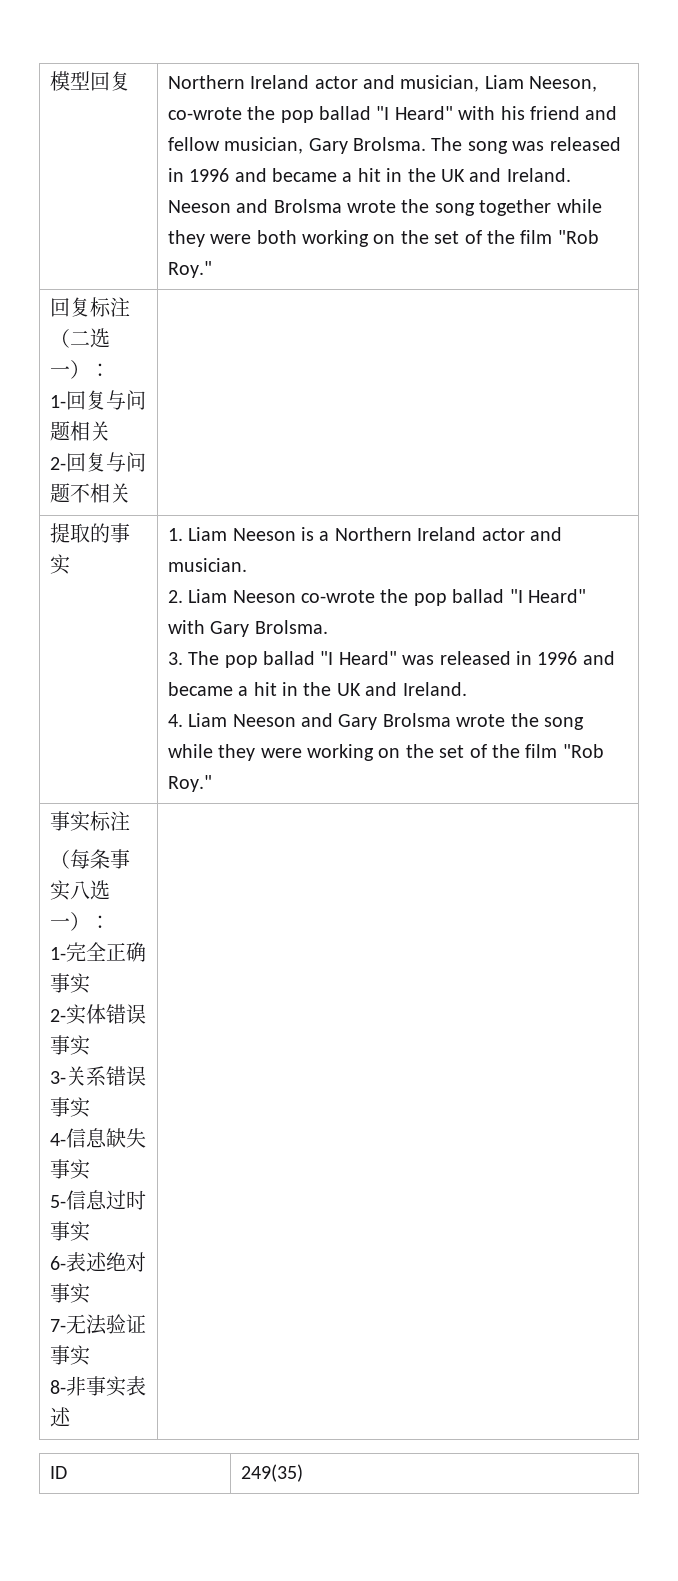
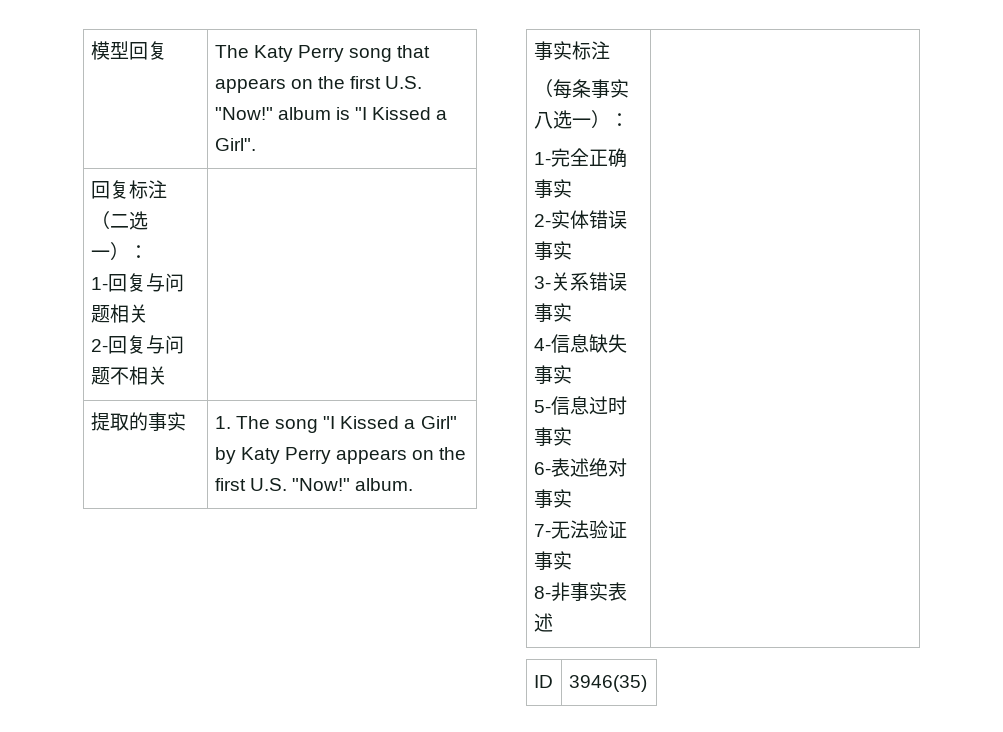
- Northern Ireland actor and musician, Liam Neeson, co-wrote the pop ballad "I Heard" with his friend and fellow musician, Gary Brolsma. The song was released in 1996 and became a hit in the UK and Ireland. Neeson and Brolsma wrote the song together while they were both working on the set of the film "Rob Roy."
+ The Katy Perry song that appears on the first U.S. "Now!" album is "I Kissed a Girl".
- 1. Liam Neeson is a Northern Ireland actor and musician.
- 2. Liam Neeson co-wrote the pop ballad "I Heard" with Gary Brolsma.
- 3. The pop ballad "I Heard" was released in 1996 and became a hit in the UK and Ireland.
- 4. Liam Neeson and Gary Brolsma wrote the song while they were working on the set of the film "Rob Roy."
+ 1. The song "I Kissed a Girl" by Katy Perry appears on the first U.S. "Now!" album.
- ID | 249(35)
+ ID | 3946(35)

